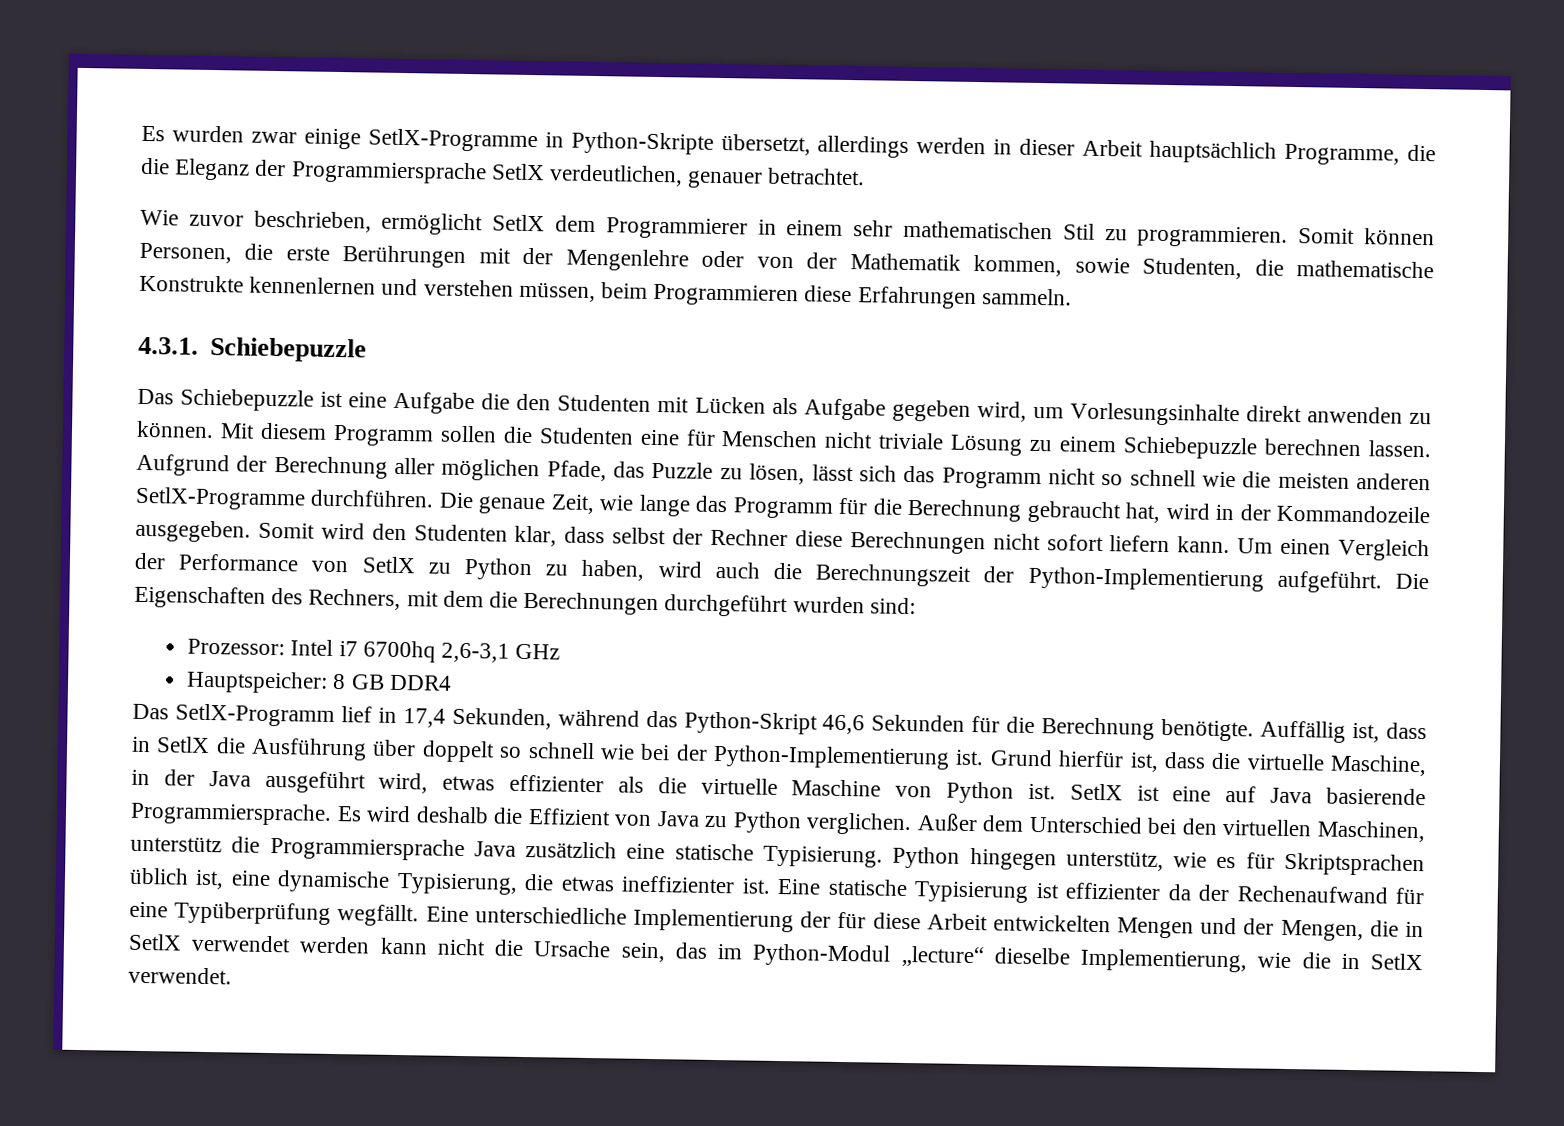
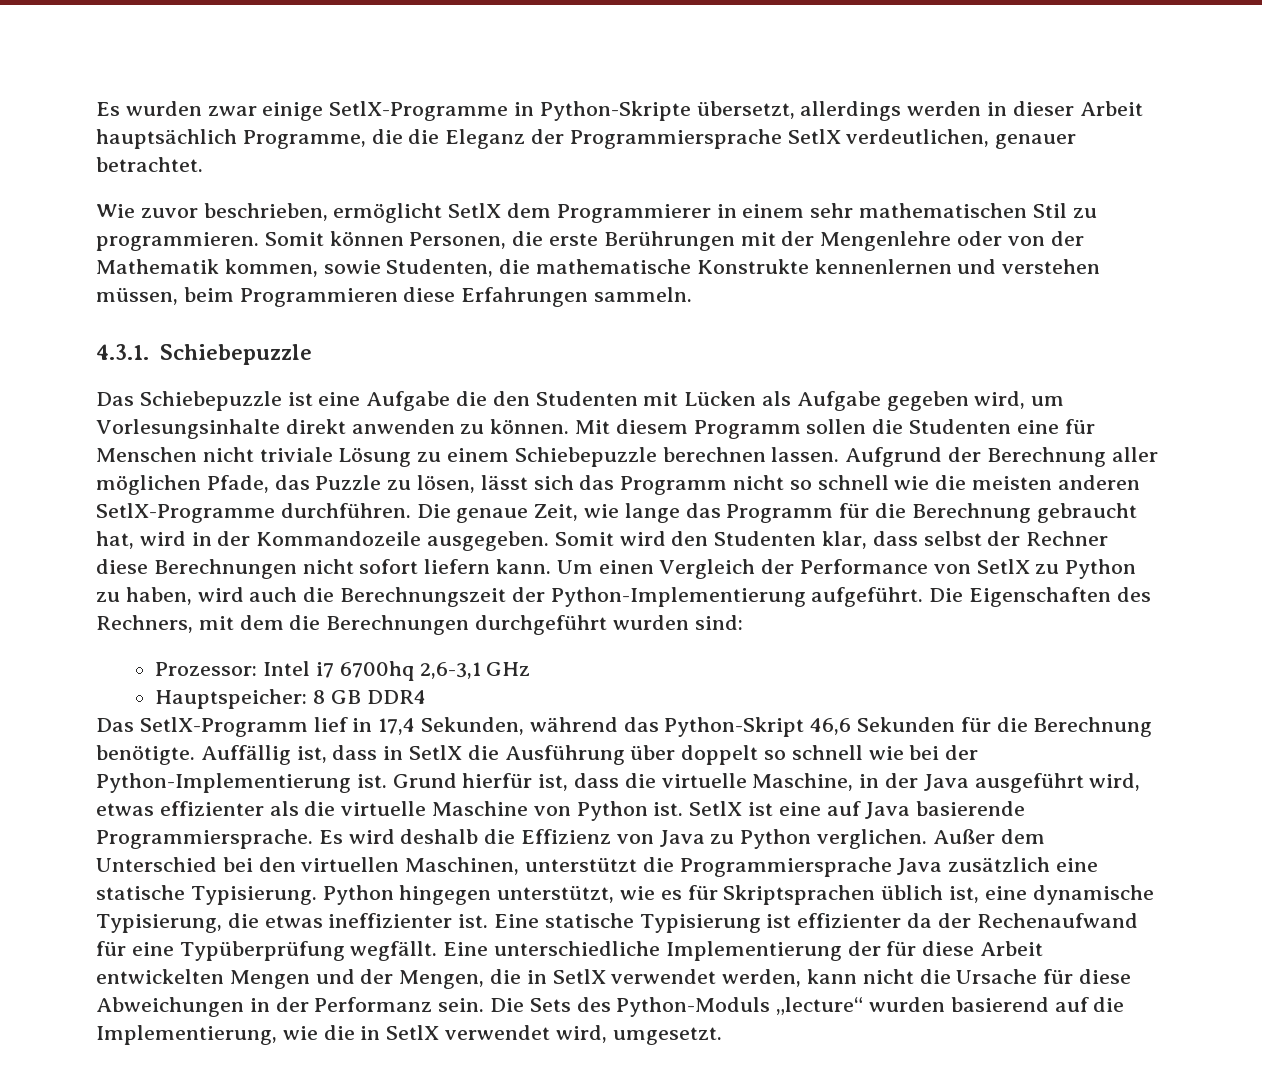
- Es wird deshalb die Effizient von Java zu Python verglichen.
+ Es wird deshalb die Effizienz von Java zu Python verglichen.
- Außer dem Unterschied bei den virtuellen Maschinen, unterstütz die Programmiersprache Java zusätzlich eine statische Typisierung.
+ Außer dem Unterschied bei den virtuellen Maschinen, unterstützt die Programmiersprache Java zusätzlich eine statische Typisierung.
- Python hingegen unterstütz, wie es für Skriptsprachen üblich ist, eine dynamische Typisierung, die etwas ineffizienter ist.
+ Python hingegen unterstützt, wie es für Skriptsprachen üblich ist, eine dynamische Typisierung, die etwas ineffizienter ist.
- Eine unterschiedliche Implementierung der für diese Arbeit entwickelten Mengen und der Mengen, die in SetlX verwendet werden kann nicht die Ursache sein, das im Python-Modul „lecture“ dieselbe Implementierung, wie die in SetlX verwendet.
+ Eine unterschiedliche Implementierung der für diese Arbeit entwickelten Mengen und der Mengen, die in SetlX verwendet werden, kann nicht die Ursache für diese Abweichungen in der Performanz sein. Die Sets des Python-Moduls „lecture“ wurden basierend auf die Implementierung, wie die in SetlX verwendet wird, umgesetzt.

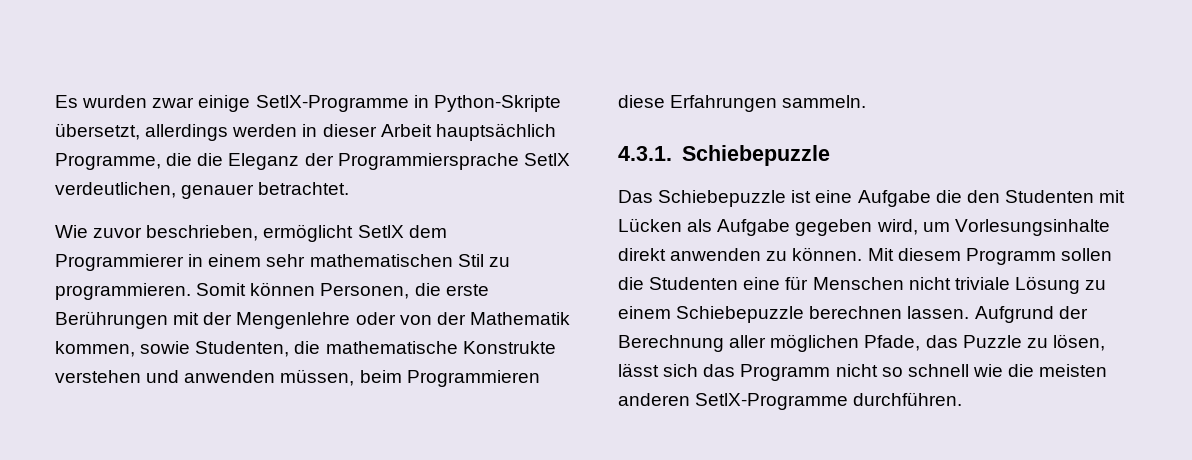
- Somit können Personen, die erste Berührungen mit der Mengenlehre oder von der Mathematik kommen, sowie Studenten, die mathematische Konstrukte kennenlernen und verstehen müssen, beim Programmieren diese Erfahrungen sammeln.
+ Somit können Personen, die erste Berührungen mit der Mengenlehre oder von der Mathematik kommen, sowie Studenten, die mathematische Konstrukte verstehen und anwenden müssen, beim Programmieren diese Erfahrungen sammeln.
- Die genaue Zeit, wie lange das Programm für die Berechnung gebraucht hat, wird in der Kommandozeile ausgegeben. Somit wird den Studenten klar, dass selbst der Rechner diese Berechnungen nicht sofort liefern kann. Um einen Vergleich der Performance von SetlX zu Python zu haben, wird auch die Berechnungszeit der Python-Implementierung aufgeführt. Die Eigenschaften des Rechners, mit dem die Berechnungen durchgeführt wurden sind:
- Prozessor: Intel i7 6700hq 2,6-3,1 GHz
- Hauptspeicher: 8 GB DDR4
- Das SetlX-Programm lief in 17,4 Sekunden, während das Python-Skript 46,6 Sekunden für die Berechnung benötigte. Auffällig ist, dass in SetlX die Ausführung über doppelt so schnell wie bei der Python-Implementierung ist. Grund hierfür ist, dass die virtuelle Maschine, in der Java ausgeführt wird, etwas effizienter als die virtuelle Maschine von Python ist. SetlX ist eine auf Java basierende Programmiersprache. Es wird deshalb die Effizienz von Java zu Python verglichen. Außer dem Unterschied bei den virtuellen Maschinen, unterstützt die Programmiersprache Java zusätzlich eine statische Typisierung. Python hingegen unterstützt, wie es für Skriptsprachen üblich ist, eine dynamische Typisierung, die etwas ineffizienter ist. Eine statische Typisierung ist effizienter da der Rechenaufwand für eine Typüberprüfung wegfällt. Eine unterschiedliche Implementierung der für diese Arbeit entwickelten Mengen und der Mengen, die in SetlX verwendet werden, kann nicht die Ursache für diese Abweichungen in der Performanz sein. Die Sets des Python-Moduls „lecture“ wurden basierend auf die Implementierung, wie die in SetlX verwendet wird, umgesetzt.

